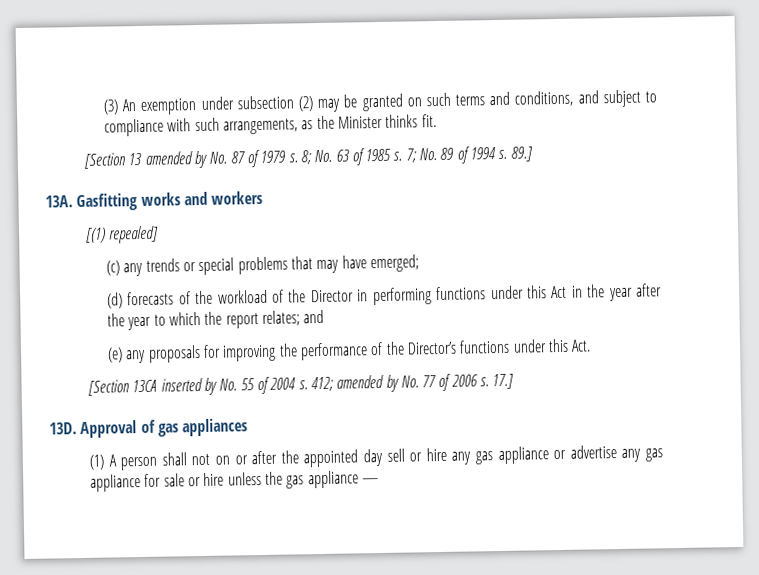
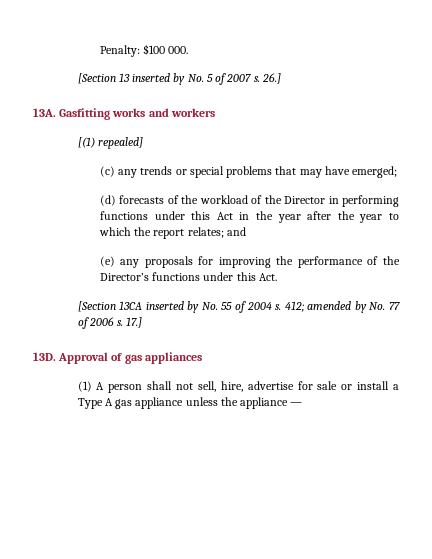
- (3) An exemption under subsection (2) may be granted on such terms and conditions, and subject to compliance with such arrangements, as the Minister thinks fit.
+ Penalty: $100 000.
- [Section 13 amended by No. 87 of 1979 s. 8; No. 63 of 1985 s. 7; No. 89 of 1994 s. 89.]
+ [Section 13 inserted by No. 5 of 2007 s. 26.]
- (1) A person shall not on or after the appointed day sell or hire any gas appliance or advertise any gas appliance for sale or hire unless the gas appliance —
+ (1) A person shall not sell, hire, advertise for sale or install a Type A gas appliance unless the appliance —

